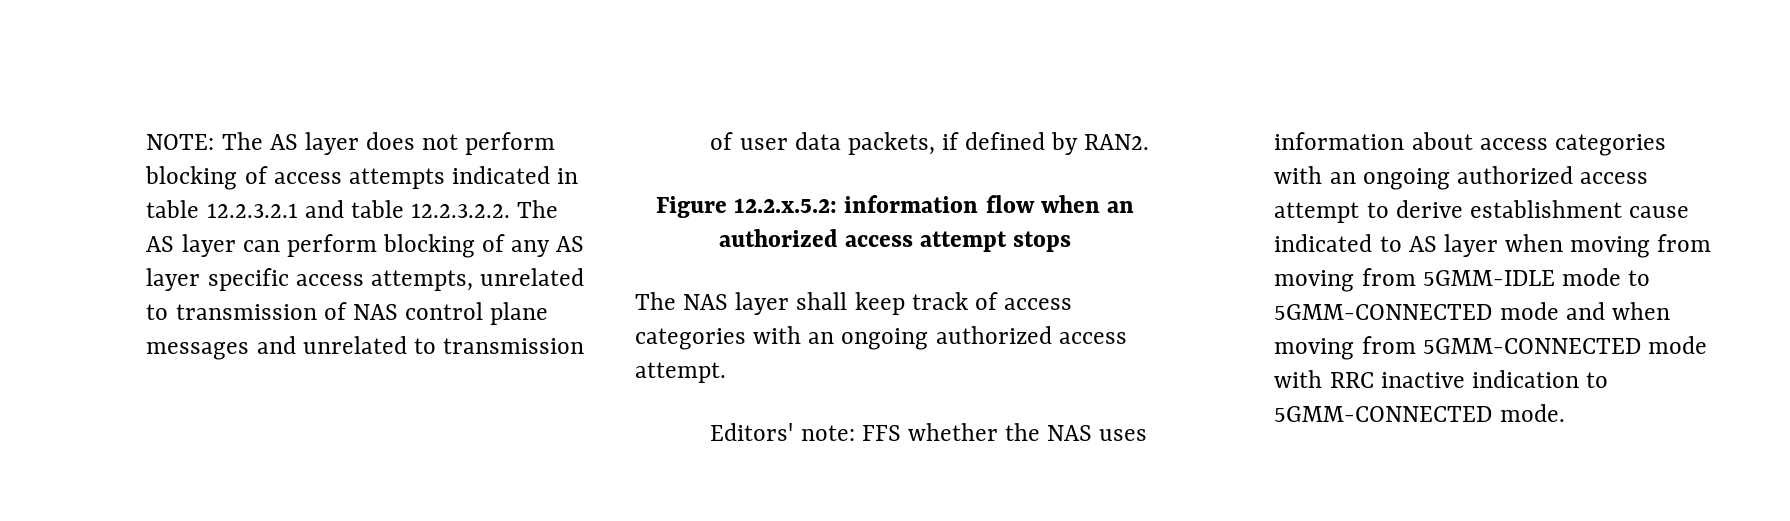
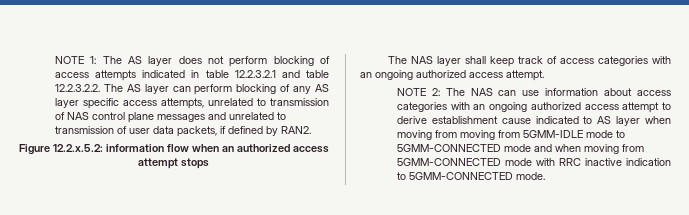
- NOTE: The AS layer does not perform blocking of access attempts indicated in table 12.2.3.2.1 and table 12.2.3.2.2. The AS layer can perform blocking of any AS layer specific access attempts, unrelated to transmission of NAS control plane messages and unrelated to transmission of user data packets, if defined by RAN2.
+ NOTE 1: The AS layer does not perform blocking of access attempts indicated in table 12.2.3.2.1 and table 12.2.3.2.2. The AS layer can perform blocking of any AS layer specific access attempts, unrelated to transmission of NAS control plane messages and unrelated to transmission of user data packets, if defined by RAN2.
- Editors' note: FFS whether the NAS uses information about access categories with an ongoing authorized access attempt to derive establishment cause indicated to AS layer when moving from moving from 5GMM-IDLE mode to 5GMM-CONNECTED mode and when moving from 5GMM-CONNECTED mode with RRC inactive indication to 5GMM-CONNECTED mode.
+ NOTE 2: The NAS can use information about access categories with an ongoing authorized access attempt to derive establishment cause indicated to AS layer when moving from moving from 5GMM-IDLE mode to 5GMM-CONNECTED mode and when moving from 5GMM-CONNECTED mode with RRC inactive indication to 5GMM-CONNECTED mode.

